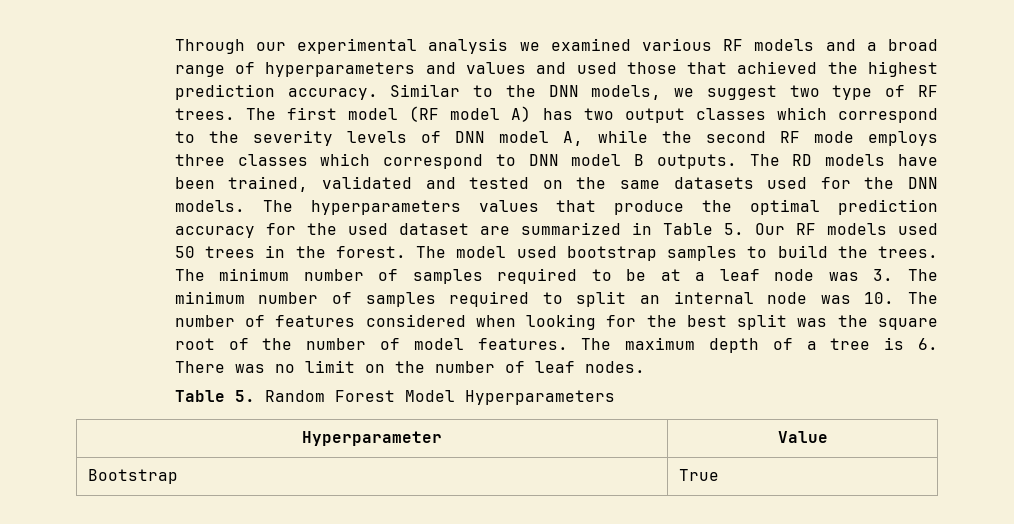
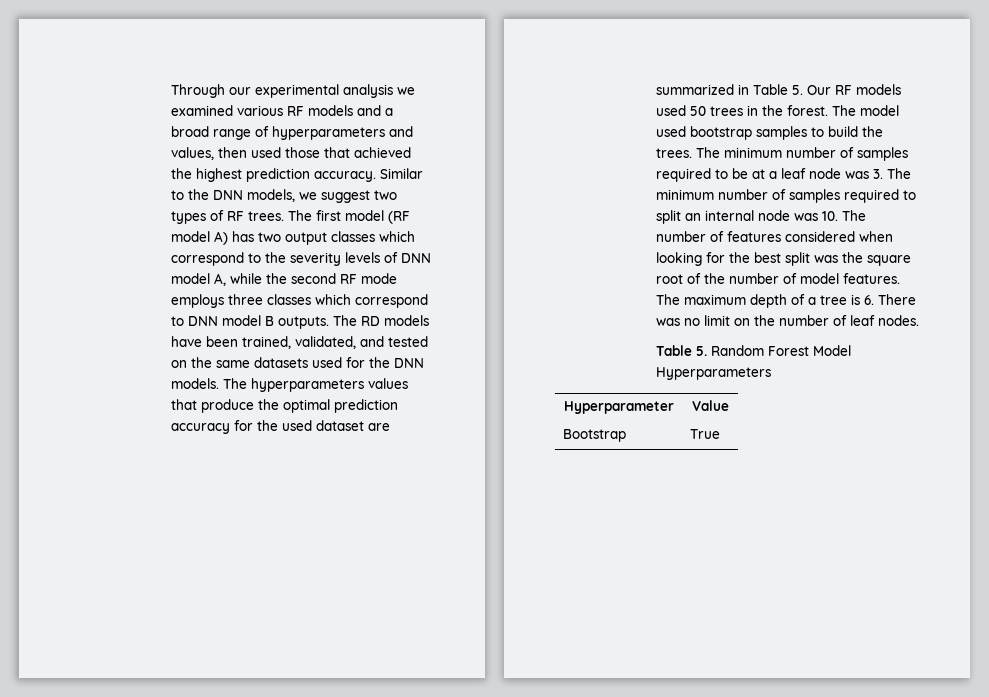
- Through our experimental analysis we examined various RF models and a broad range of hyperparameters and values and used those that achieved the highest prediction accuracy.
+ Through our experimental analysis we examined various RF models and a broad range of hyperparameters and values, then used those that achieved the highest prediction accuracy.
- Similar to the DNN models, we suggest two type of RF trees.
+ Similar to the DNN models, we suggest two types of RF trees.
- The RD models have been trained, validated and tested on the same datasets used for the DNN models.
+ The RD models have been trained, validated, and tested on the same datasets used for the DNN models.

